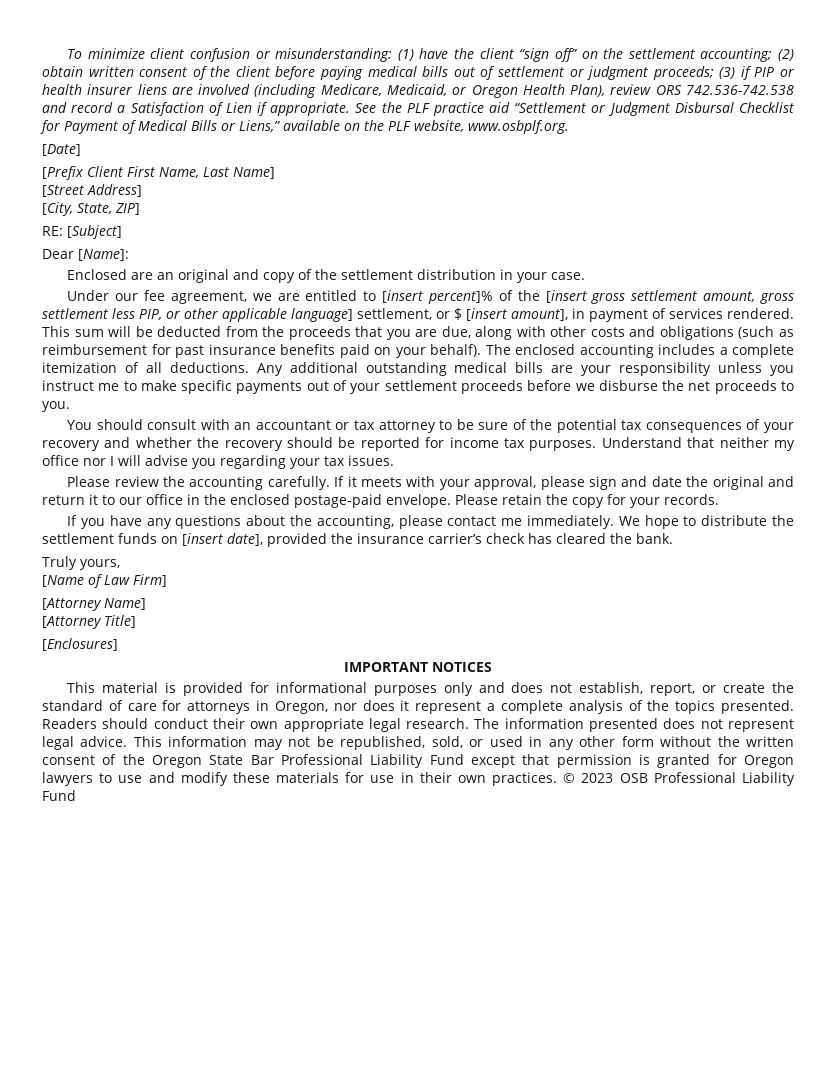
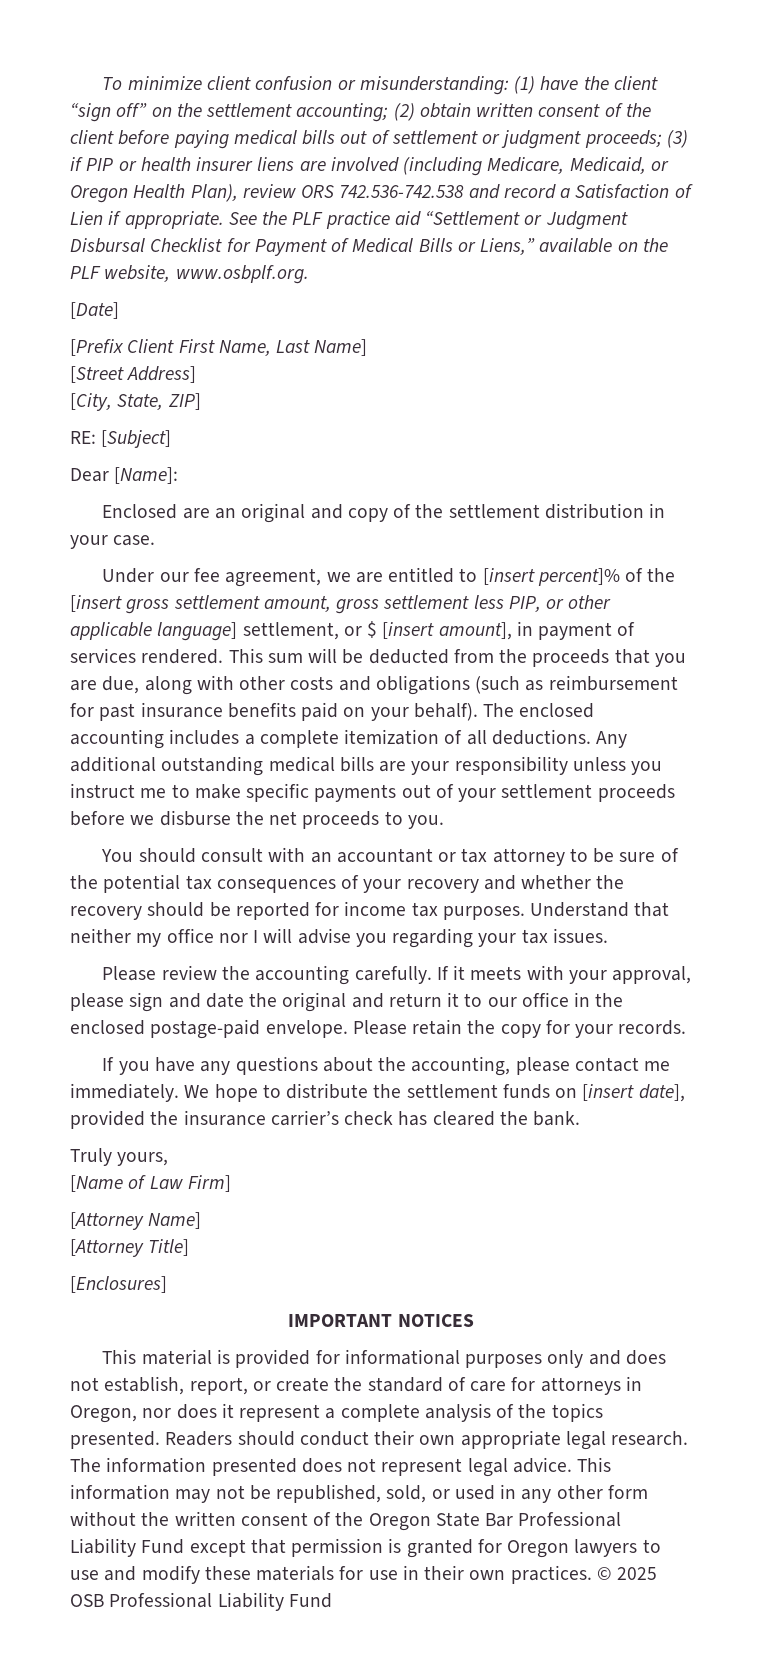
- © 2023 OSB Professional Liability Fund
+ © 2025 OSB Professional Liability Fund

